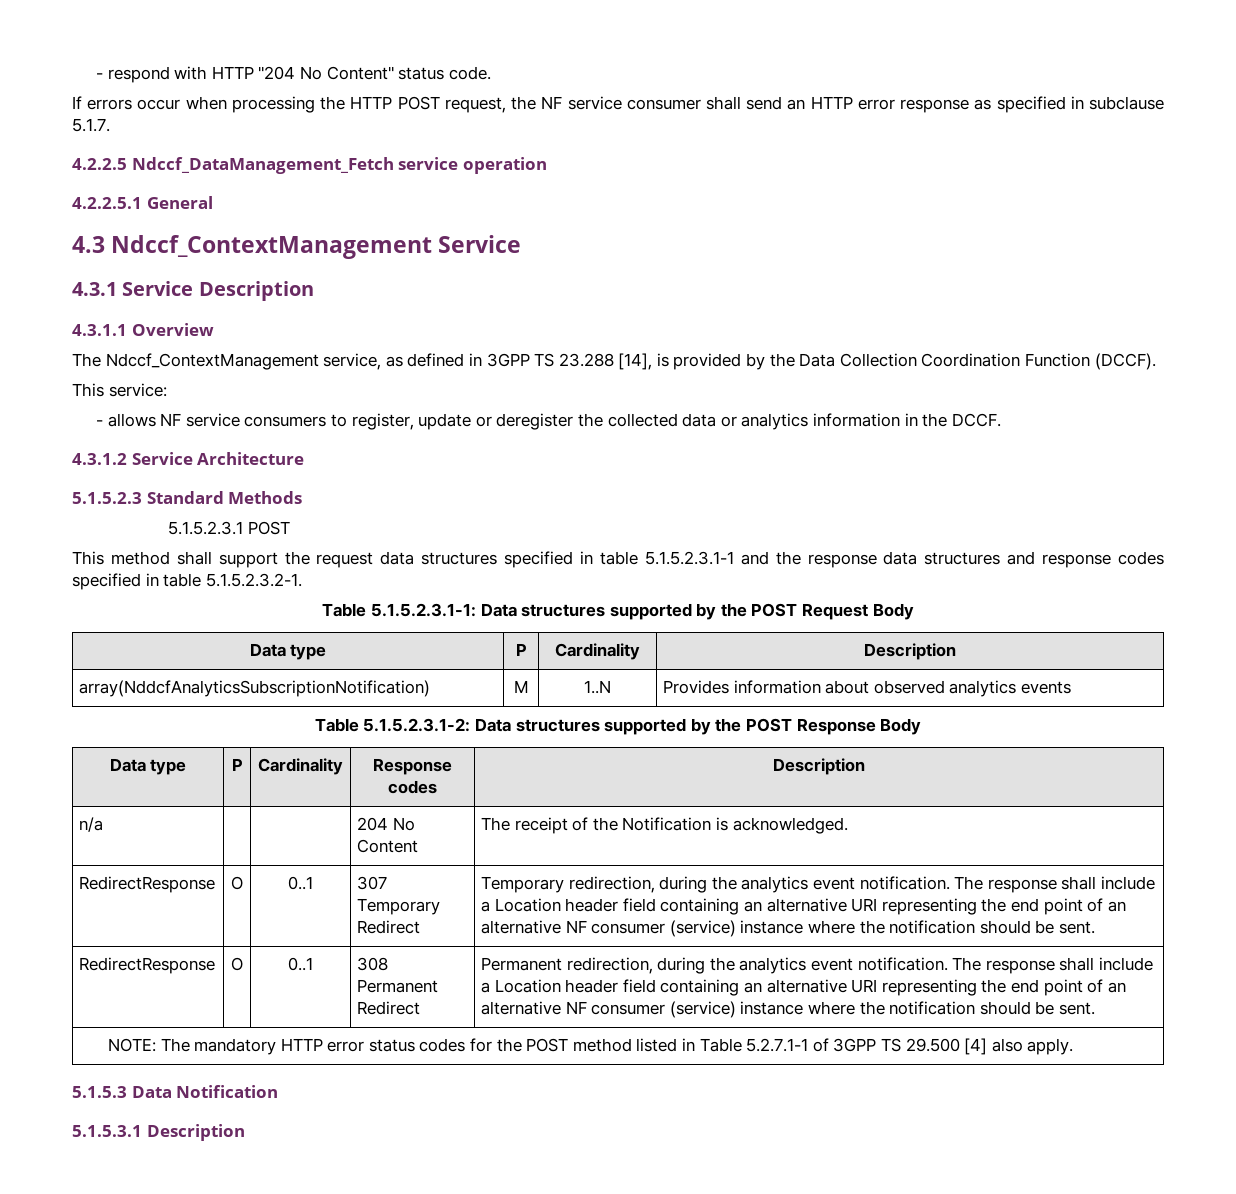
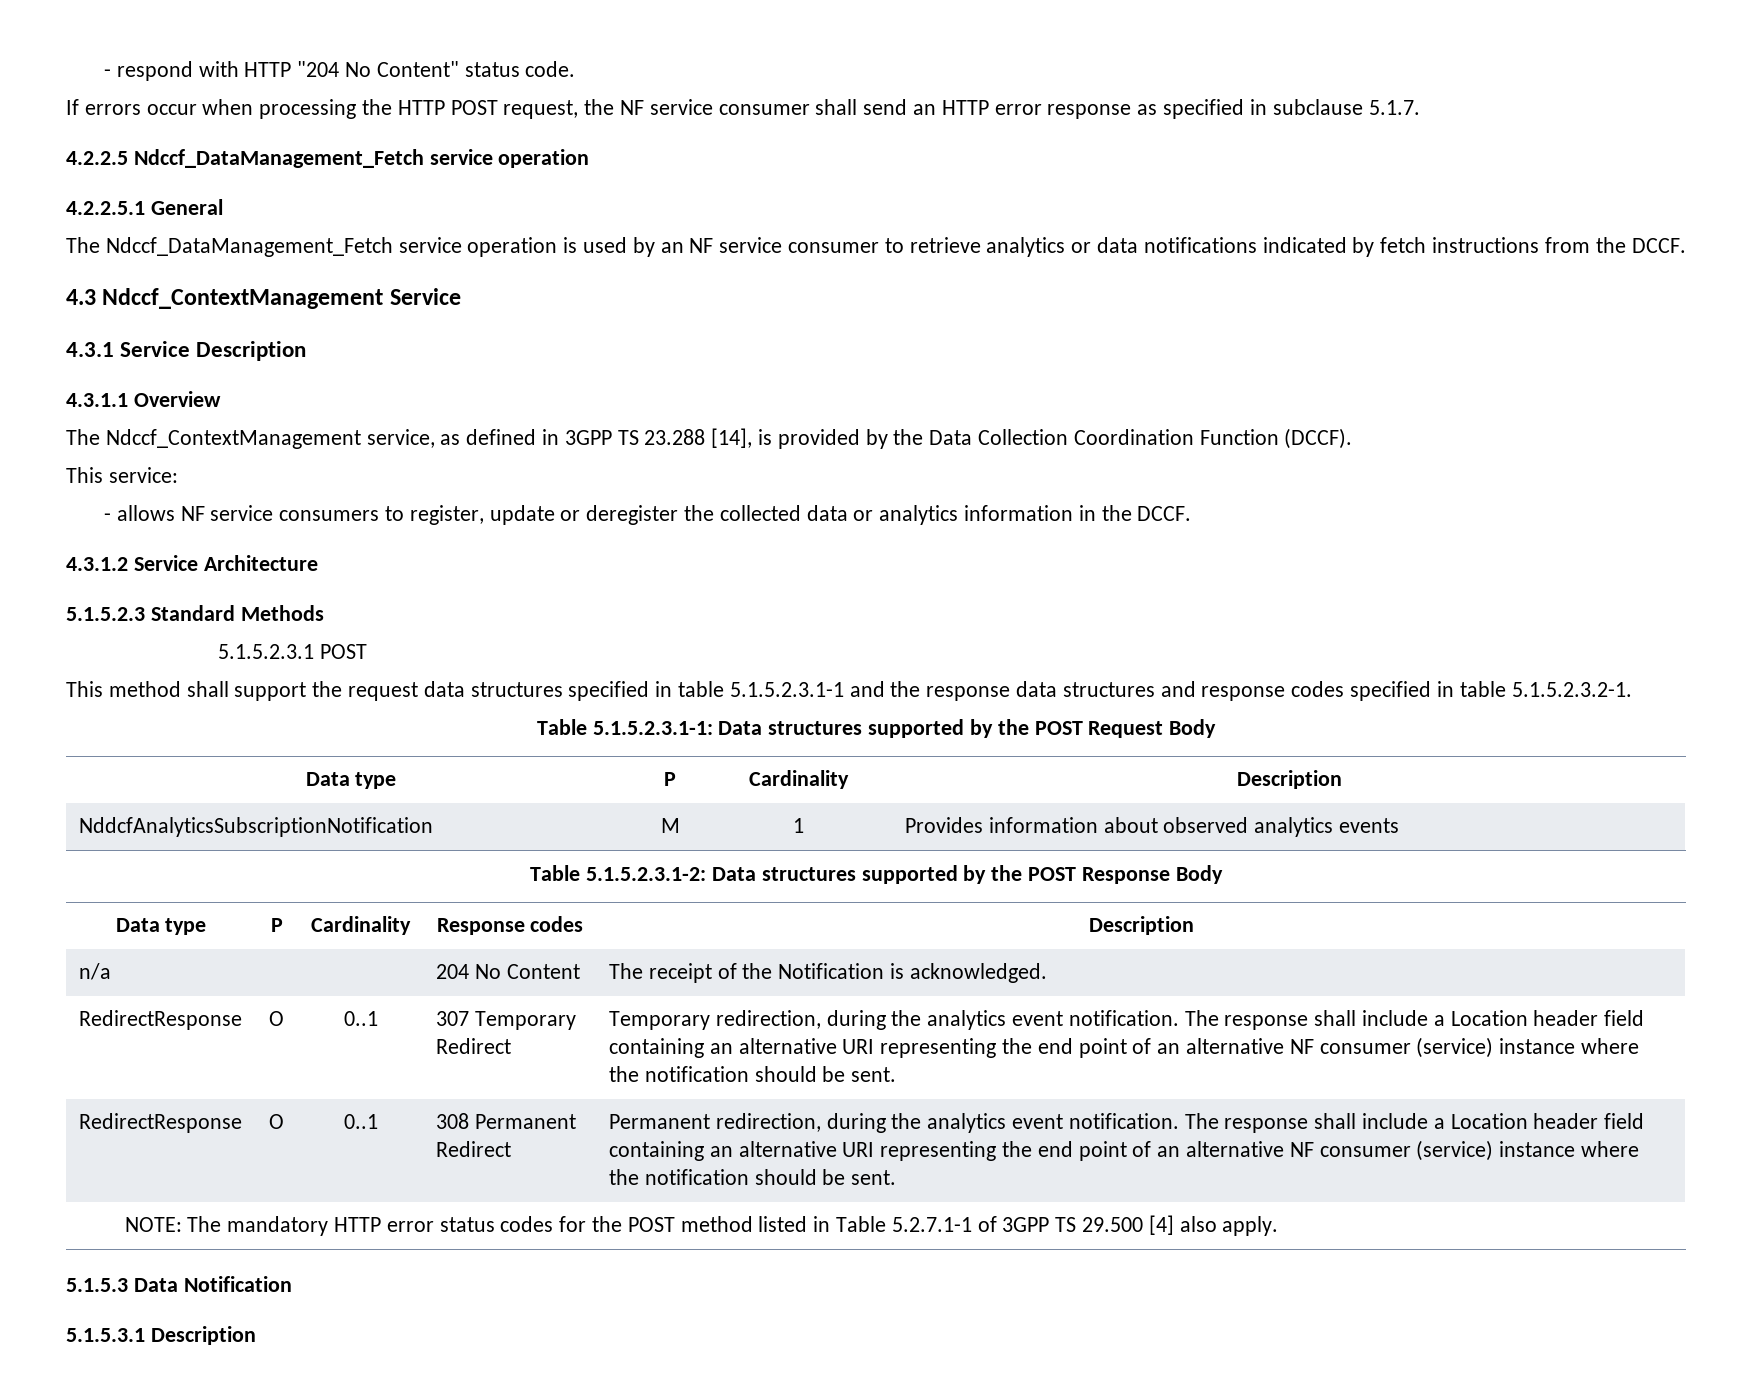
+ The Ndccf_DataManagement_Fetch service operation is used by an NF service consumer to retrieve analytics or data notifications indicated by fetch instructions from the DCCF.
- array(NddcfAnalyticsSubscriptionNotification) | M | 1..N | Provides information about observed analytics events
+ NddcfAnalyticsSubscriptionNotification | M | 1 | Provides information about observed analytics events

